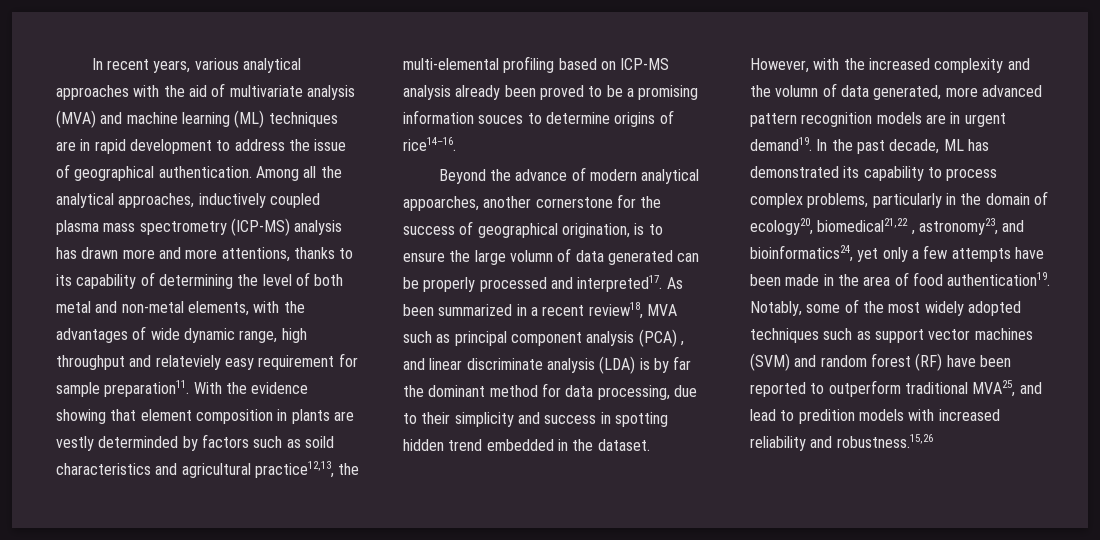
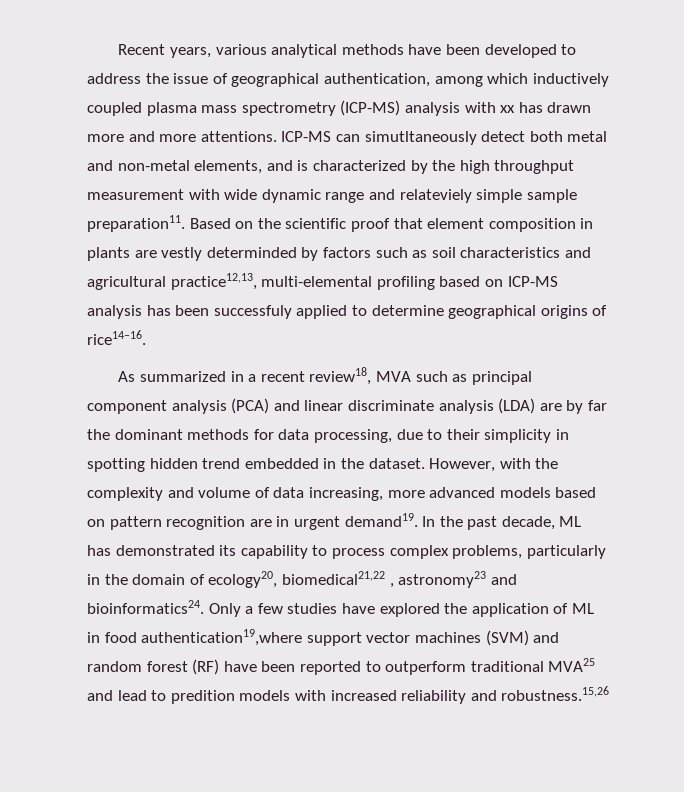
- In recent years, various analytical approaches with the aid of multivariate analysis (MVA) and machine learning (ML) techniques are in rapid development to address the issue of geographical authentication. Among all the analytical approaches, inductively coupled plasma mass spectrometry (ICP-MS) analysis has drawn more and more attentions, thanks to its capability of determining the level of both metal and non-metal elements, with the advantages of wide dynamic range, high throughput and relateviely easy requirement for sample preparation11. With the evidence showing that element composition in plants are vestly determinded by factors such as soild characteristics and agricultural practice12,13, the multi-elemental profiling based on ICP-MS analysis already been proved to be a promising information souces to determine origins of rice14–16.
+ Recent years, various analytical methods have been developed to address the issue of geographical authentication, among which inductively coupled plasma mass spectrometry (ICP-MS) analysis with xx has drawn more and more attentions. ICP-MS can simutltaneously detect both metal and non-metal elements, and is characterized by the high throughput measurement with wide dynamic range and relateviely simple sample preparation11. Based on the scientific proof that element composition in plants are vestly determinded by factors such as soil characteristics and agricultural practice12,13, multi-elemental profiling based on ICP-MS analysis has been successfuly applied to determine geographical origins of rice14–16.
- Beyond the advance of modern analytical appoarches, another cornerstone for the success of geographical origination, is to ensure the large volumn of data generated can be properly processed and interpreted17. As been summarized in a recent review18, MVA such as principal component analysis (PCA) , and linear discriminate analysis (LDA) is by far the dominant method for data processing, due to their simplicity and success in spotting hidden trend embedded in the dataset.
+ As summarized in a recent review18, MVA such as principal component analysis (PCA) and linear discriminate analysis (LDA) are by far the dominant methods for data processing, due to their simplicity in spotting hidden trend embedded in the dataset.
- However, with the increased complexity and the volumn of data generated, more advanced pattern recognition models are in urgent demand19.
+ However, with the complexity and volume of data increasing, more advanced models based on pattern recognition are in urgent demand19.
- In the past decade, ML has demonstrated its capability to process complex problems, particularly in the domain of ecology20, biomedical21,22 , astronomy23, and bioinformatics24, yet only a few attempts have been made in the area of food authentication19. Notably, some of the most widely adopted techniques such as support vector machines (SVM) and random forest (RF) have been reported to outperform traditional MVA25, and lead to predition models with increased reliability and robustness.15,26
+ In the past decade, ML has demonstrated its capability to process complex problems, particularly in the domain of ecology20, biomedical21,22 , astronomy23 and bioinformatics24. Only a few studies have explored the application of ML in food authentication19,where support vector machines (SVM) and random forest (RF) have been reported to outperform traditional MVA25 and lead to predition models with increased reliability and robustness.15,26

